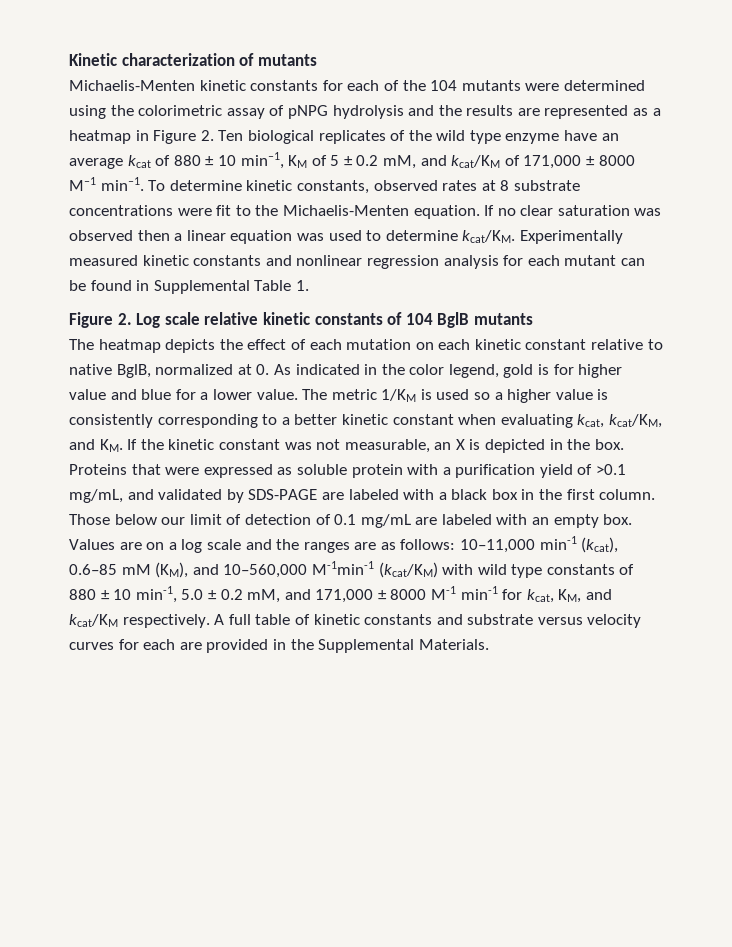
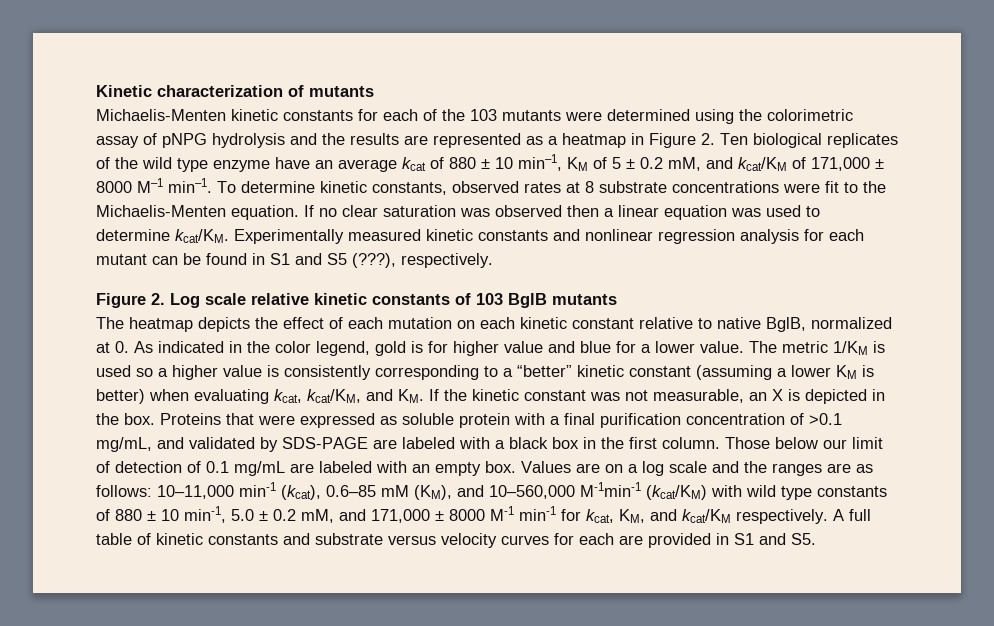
- Michaelis-Menten kinetic constants for each of the 104 mutants were determined using the colorimetric assay of pNPG hydrolysis and the results are represented as a heatmap in Figure 2. Ten biological replicates of the wild type enzyme have an average kcat of 880 ± 10 min–1, KM of 5 ± 0.2 mM, and kcat/KM of 171,000 ± 8000 M–1 min–1.
+ Michaelis-Menten kinetic constants for each of the 103 mutants were determined using the colorimetric assay of pNPG hydrolysis and the results are represented as a heatmap in Figure 2. Ten biological replicates of the wild type enzyme have an average kcat of 880 ± 10 min–1, KM of 5 ± 0.2 mM, and kcat/KM of 171,000 ± 8000 M–1 min–1.
- Experimentally measured kinetic constants and nonlinear regression analysis for each mutant can be found in Supplemental Table 1.
+ Experimentally measured kinetic constants and nonlinear regression analysis for each mutant can be found in S1 and S5 (???), respectively.
- Figure 2. Log scale relative kinetic constants of 104 BglB mutants
+ Figure 2. Log scale relative kinetic constants of 103 BglB mutants
- The metric 1/KM is used so a higher value is consistently corresponding to a better kinetic constant when evaluating kcat, kcat/KM, and KM. If the kinetic constant was not measurable, an X is depicted in the box.
+ The metric 1/KM is used so a higher value is consistently corresponding to a “better” kinetic constant (assuming a lower KM is better) when evaluating kcat, kcat/KM, and KM. If the kinetic constant was not measurable, an X is depicted in the box.
- Proteins that were expressed as soluble protein with a purification yield of >0.1 mg/mL, and validated by SDS-PAGE are labeled with a black box in the first column.
+ Proteins that were expressed as soluble protein with a final purification concentration of >0.1 mg/mL, and validated by SDS-PAGE are labeled with a black box in the first column.
- A full table of kinetic constants and substrate versus velocity curves for each are provided in the Supplemental Materials.
+ A full table of kinetic constants and substrate versus velocity curves for each are provided in S1 and S5.

